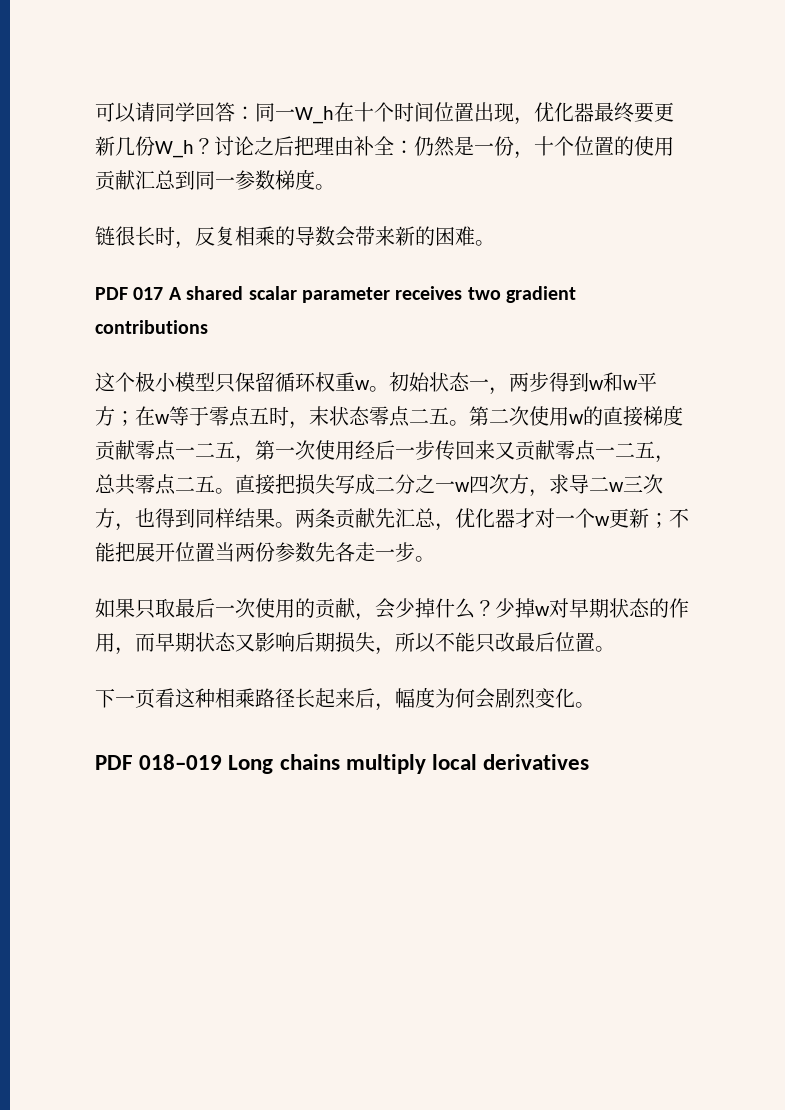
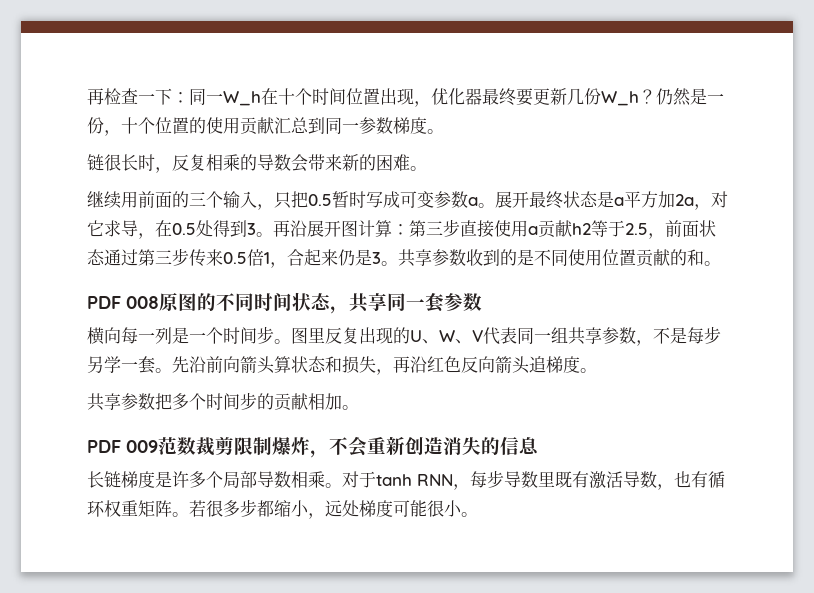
- 可以请同学回答：同一W_h在十个时间位置出现，优化器最终要更新几份W_h？
+ 再检查一下：同一W_h在十个时间位置出现，优化器最终要更新几份W_h？
- 讨论之后把理由补全：仍然是一份，十个位置的使用贡献汇总到同一参数梯度。
+ 仍然是一份，十个位置的使用贡献汇总到同一参数梯度。
- PDF 017 A shared scalar parameter receives two gradient contributions
- 这个极小模型只保留循环权重w。初始状态一，两步得到w和w平方；在w等于零点五时，末状态零点二五。第二次使用w的直接梯度贡献零点一二五，第一次使用经后一步传回来又贡献零点一二五，总共零点二五。直接把损失写成二分之一w四次方，求导二w三次方，也得到同样结果。两条贡献先汇总，优化器才对一个w更新；不能把展开位置当两份参数先各走一步。
- 如果只取最后一次使用的贡献，会少掉什么？少掉w对早期状态的作用，而早期状态又影响后期损失，所以不能只改最后位置。
- 下一页看这种相乘路径长起来后，幅度为何会剧烈变化。
- PDF 018–019 Long chains multiply local derivatives
+ 继续用前面的三个输入，只把0.5暂时写成可变参数a。展开最终状态是a平方加2a，对它求导，在0.5处得到3。再沿展开图计算：第三步直接使用a贡献h2等于2.5，前面状态通过第三步传来0.5倍1，合起来仍是3。共享参数收到的是不同使用位置贡献的和。
+ PDF 008原图的不同时间状态，共享同一套参数
+ 横向每一列是一个时间步。图里反复出现的U、W、V代表同一组共享参数，不是每步另学一套。先沿前向箭头算状态和损失，再沿红色反向箭头追梯度。
+ 共享参数把多个时间步的贡献相加。
+ PDF 009范数裁剪限制爆炸，不会重新创造消失的信息
+ 长链梯度是许多个局部导数相乘。对于tanh RNN，每步导数里既有激活导数，也有循环权重矩阵。若很多步都缩小，远处梯度可能很小。

